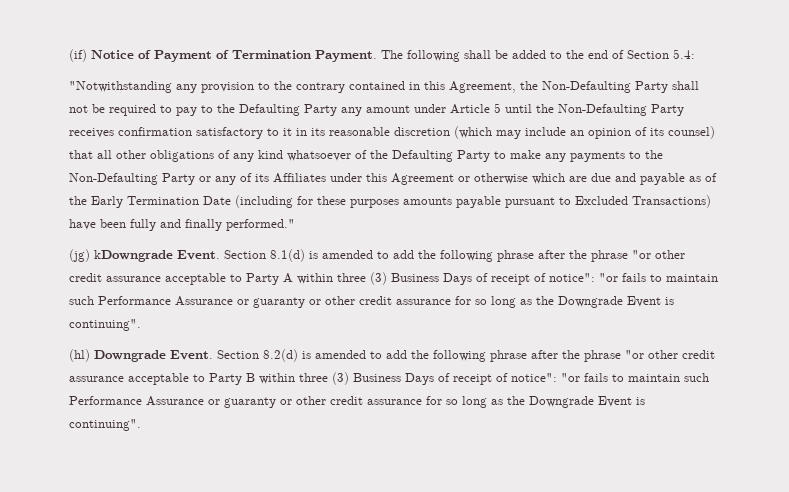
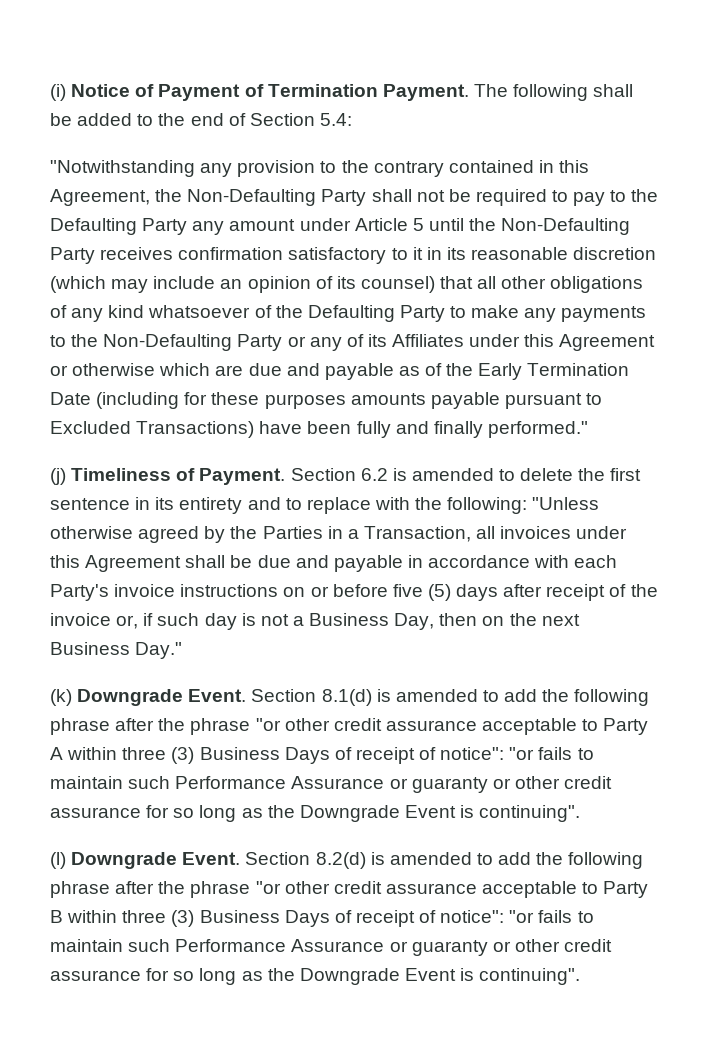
- (if) Notice of Payment of Termination Payment.
+ (i) Notice of Payment of Termination Payment.
- (jg) kDowngrade Event.
+ (j) Timeliness of Payment. Section 6.2 is amended to delete the first sentence in its entirety and to replace with the following: "Unless otherwise agreed by the Parties in a Transaction, all invoices under this Agreement shall be due and payable in accordance with each Party's invoice instructions on or before five (5) days after receipt of the invoice or, if such day is not a Business Day, then on the next Business Day."
+ (k) Downgrade Event.
- (hl) Downgrade Event.
+ (l) Downgrade Event.

